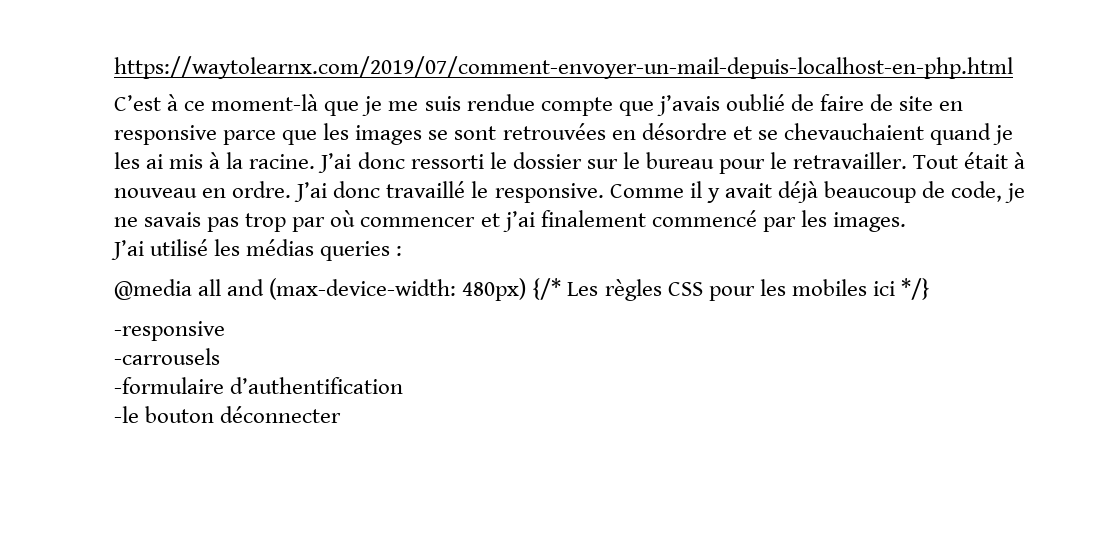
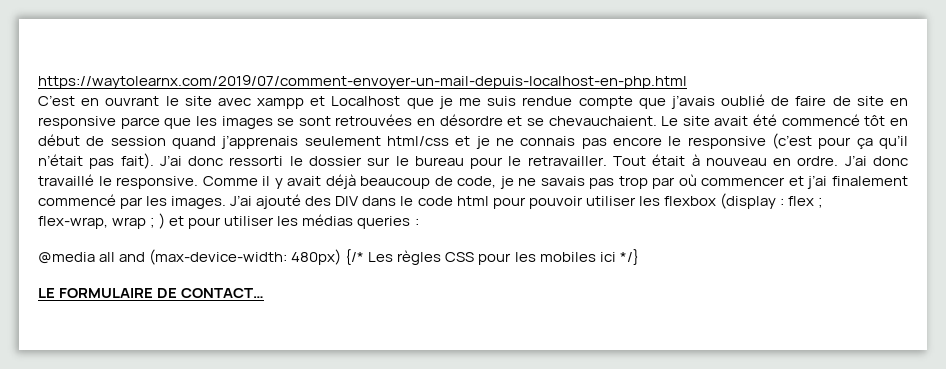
- C’est à ce moment-là que je me suis rendue compte que j’avais oublié de faire de site en responsive parce que les images se sont retrouvées en désordre et se chevauchaient quand je les ai mis à la racine.
+ C’est en ouvrant le site avec xampp et Localhost que je me suis rendue compte que j’avais oublié de faire de site en responsive parce que les images se sont retrouvées en désordre et se chevauchaient. Le site avait été commencé tôt en début de session quand j’apprenais seulement html/css et je ne connais pas encore le responsive (c’est pour ça qu’il n’était pas fait).
- Comme il y avait déjà beaucoup de code, je ne savais pas trop par où commencer et j’ai finalement commencé par les images.
- J’ai utilisé les médias queries :
+ Comme il y avait déjà beaucoup de code, je ne savais pas trop par où commencer et j’ai finalement commencé par les images. J’ai ajouté des DIV dans le code html pour pouvoir utiliser les flexbox (display : flex ;
+ flex-wrap, wrap ; ) et pour utiliser les médias queries :
- -responsive
- -carrousels
- -formulaire d’authentification
- -le bouton déconnecter
+ LE FORMULAIRE DE CONTACT…

